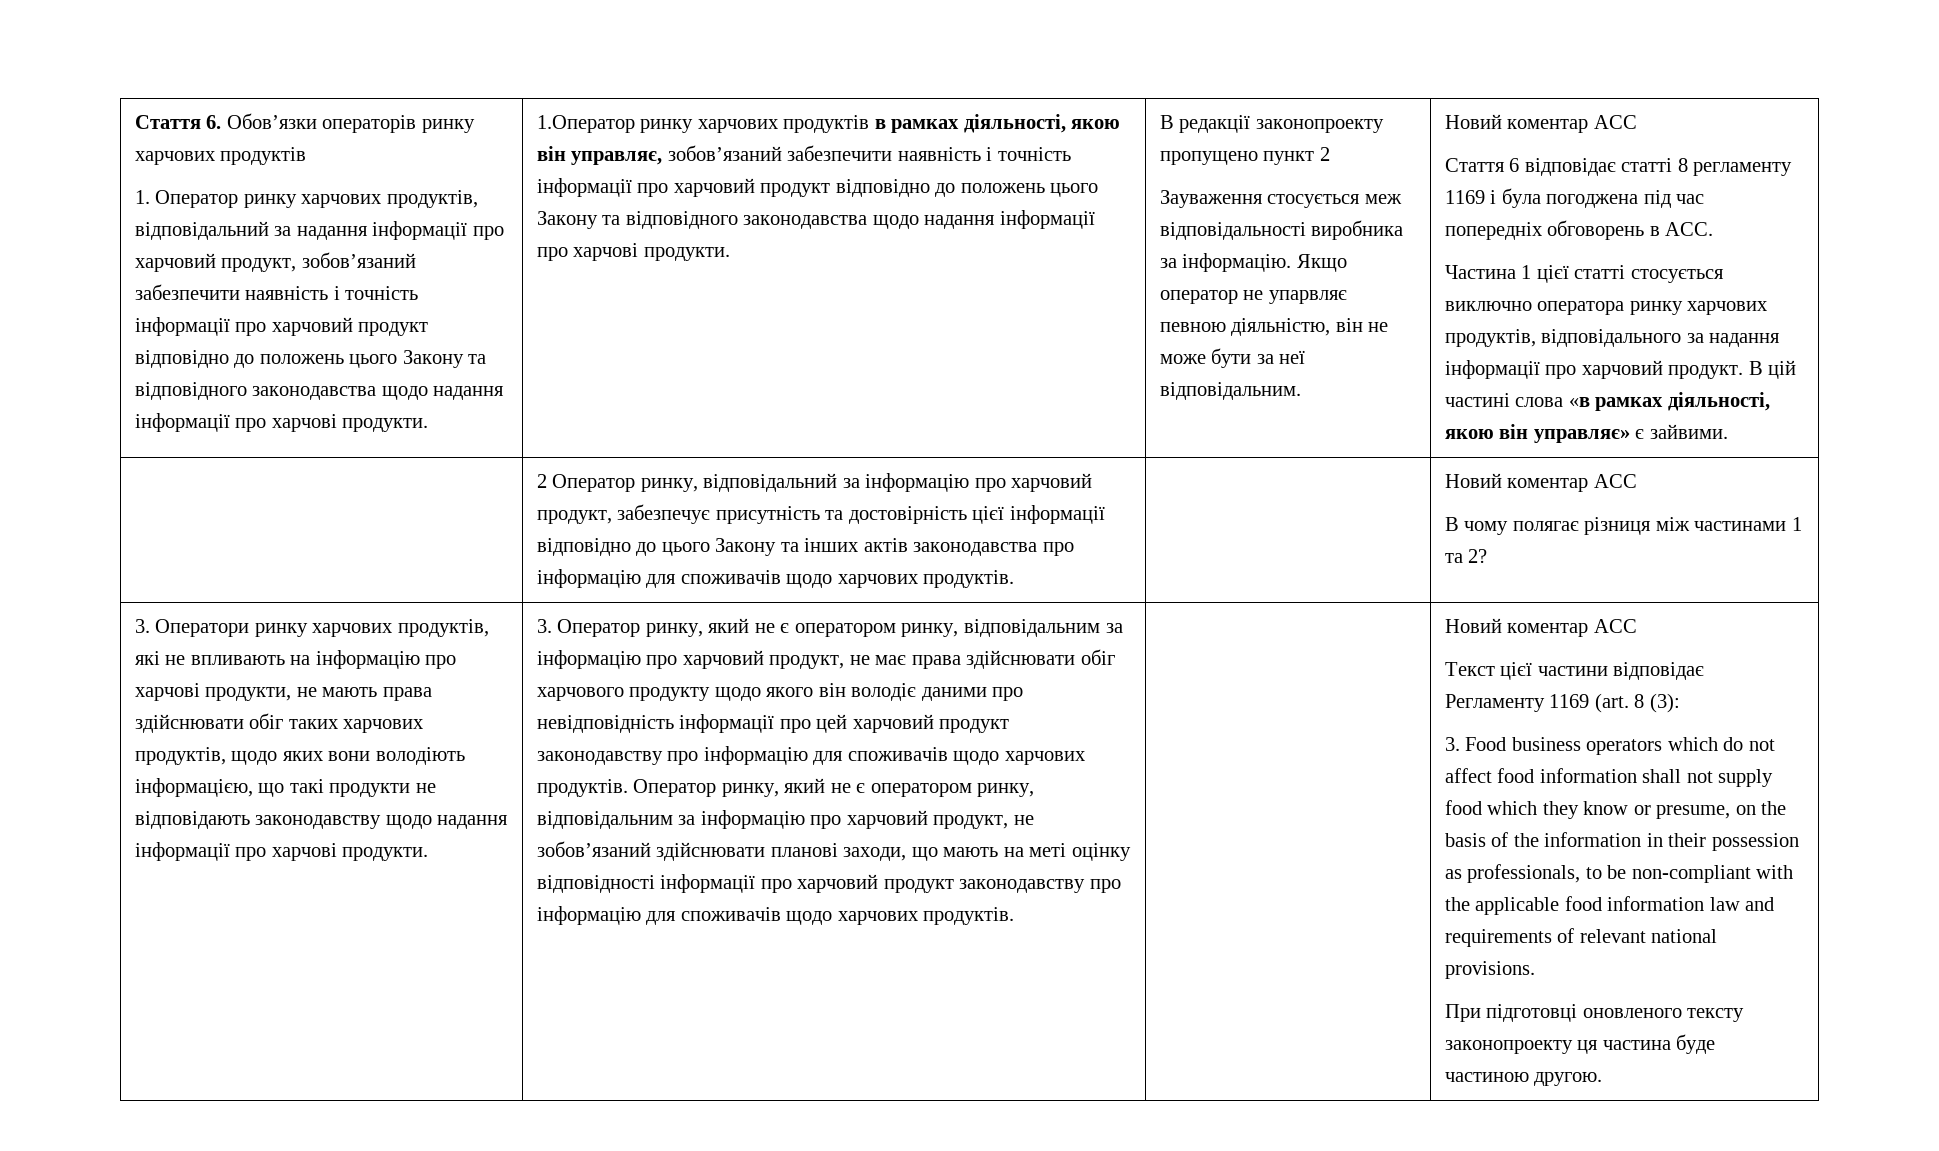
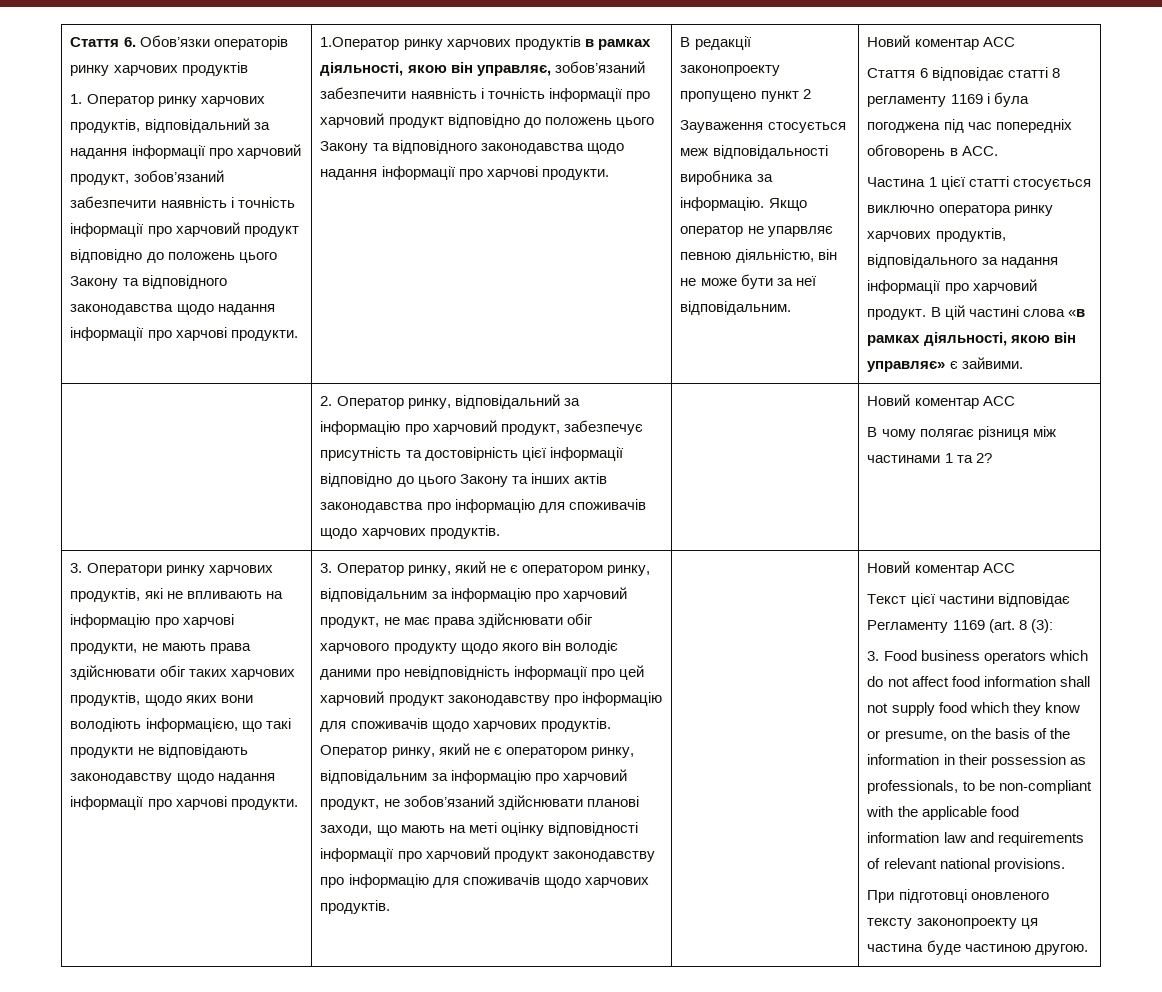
- 2 Оператор ринку, відповідальний за інформацію про харчовий продукт, забезпечує присутність та достовірність цієї інформації відповідно до цього Закону та інших актів законодавства про інформацію для споживачів щодо харчових продуктів.
+ 2. Оператор ринку, відповідальний за інформацію про харчовий продукт, забезпечує присутність та достовірність цієї інформації відповідно до цього Закону та інших актів законодавства про інформацію для споживачів щодо харчових продуктів.

